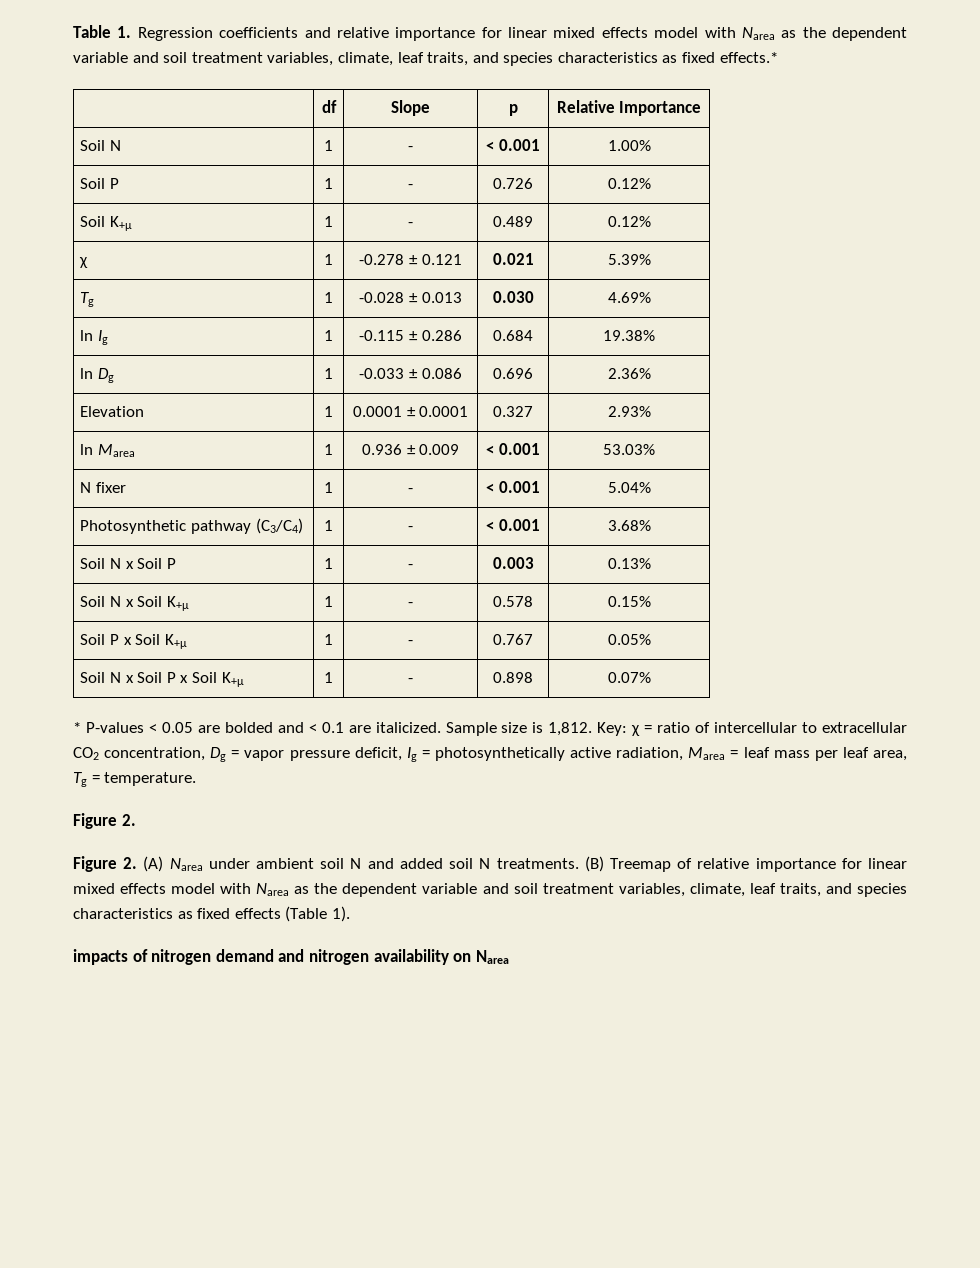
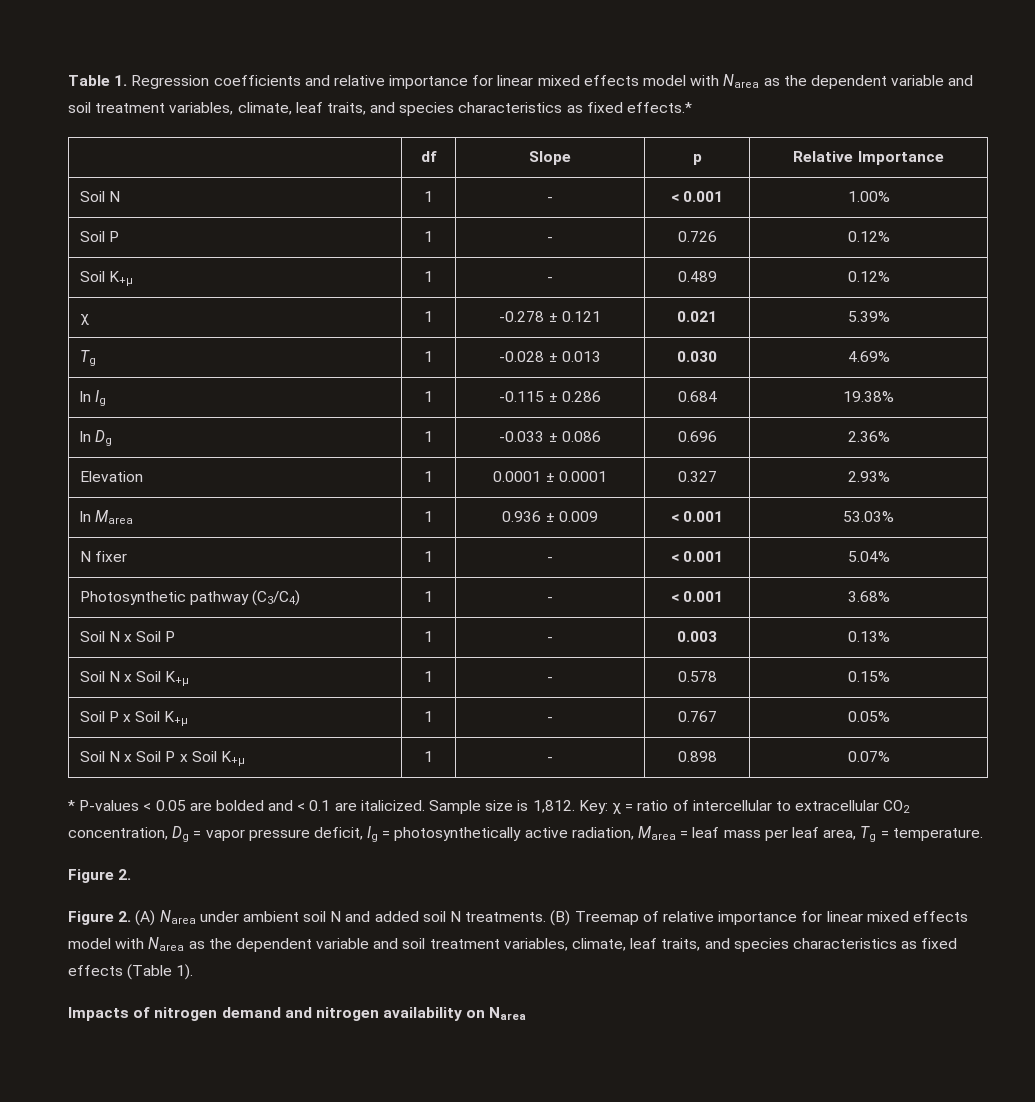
- impacts of nitrogen demand and nitrogen availability on Narea
+ Impacts of nitrogen demand and nitrogen availability on Narea

